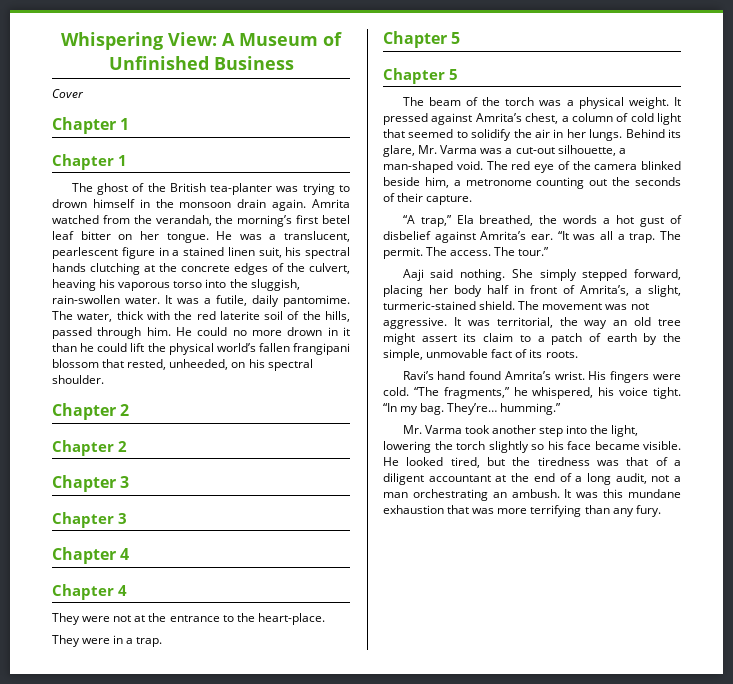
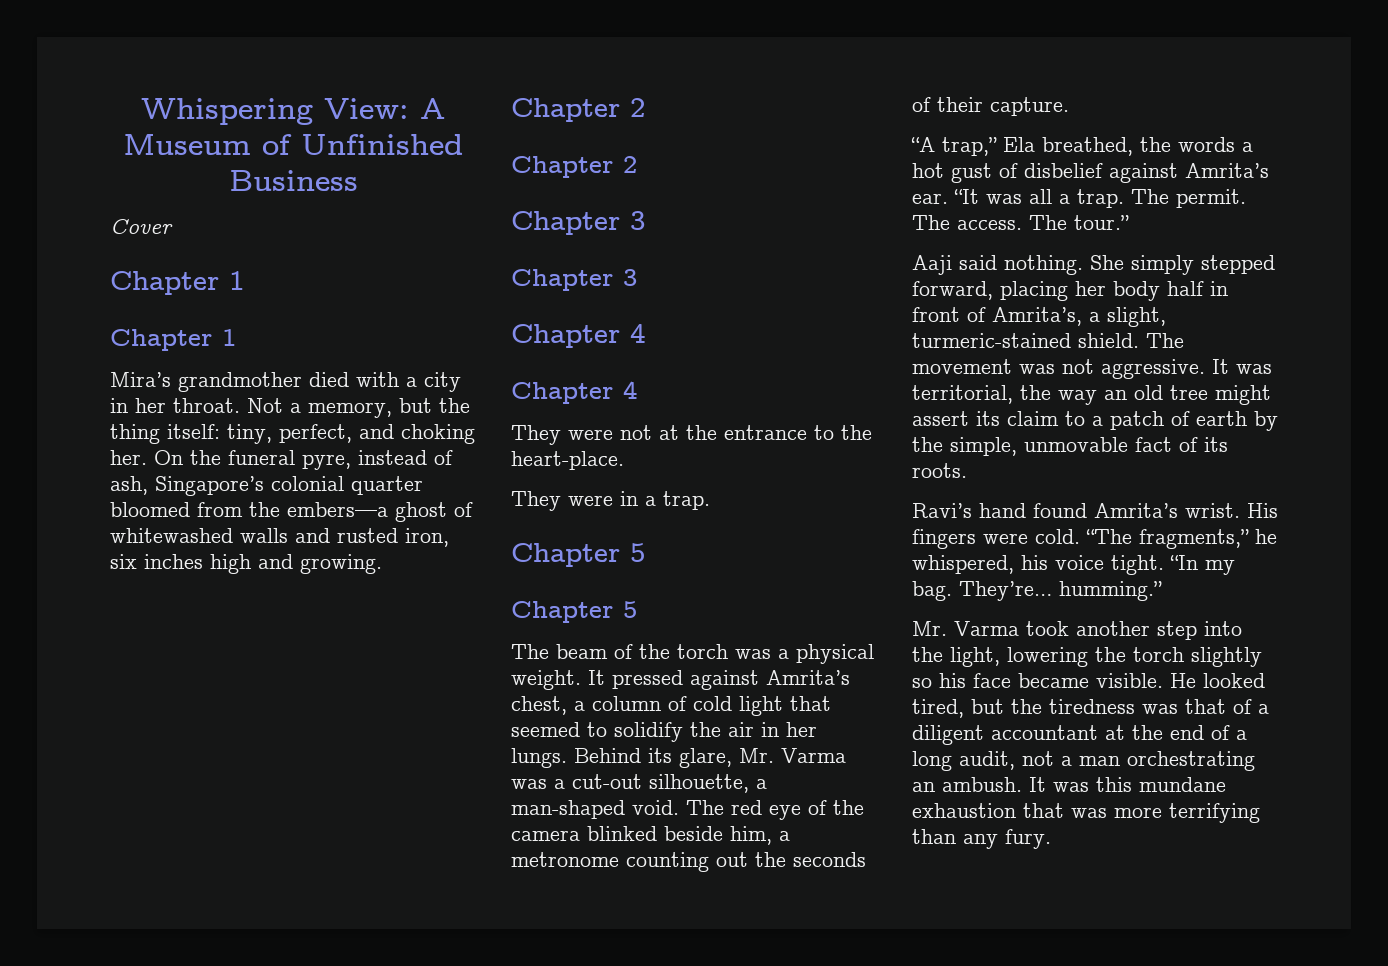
- The ghost of the British tea-planter was trying to drown himself in the monsoon drain again. Amrita watched from the verandah, the morning’s first betel leaf bitter on her tongue. He was a translucent, pearlescent figure in a stained linen suit, his spectral hands clutching at the concrete edges of the culvert, heaving his vaporous torso into the sluggish, rain-swollen water. It was a futile, daily pantomime. The water, thick with the red laterite soil of the hills, passed through him. He could no more drown in it than he could lift the physical world’s fallen frangipani blossom that rested, unheeded, on his spectral shoulder.
+ Mira’s grandmother died with a city in her throat. Not a memory, but the thing itself: tiny, perfect, and choking her. On the funeral pyre, instead of ash, Singapore’s colonial quarter bloomed from the embers—a ghost of whitewashed walls and rusted iron, six inches high and growing.

